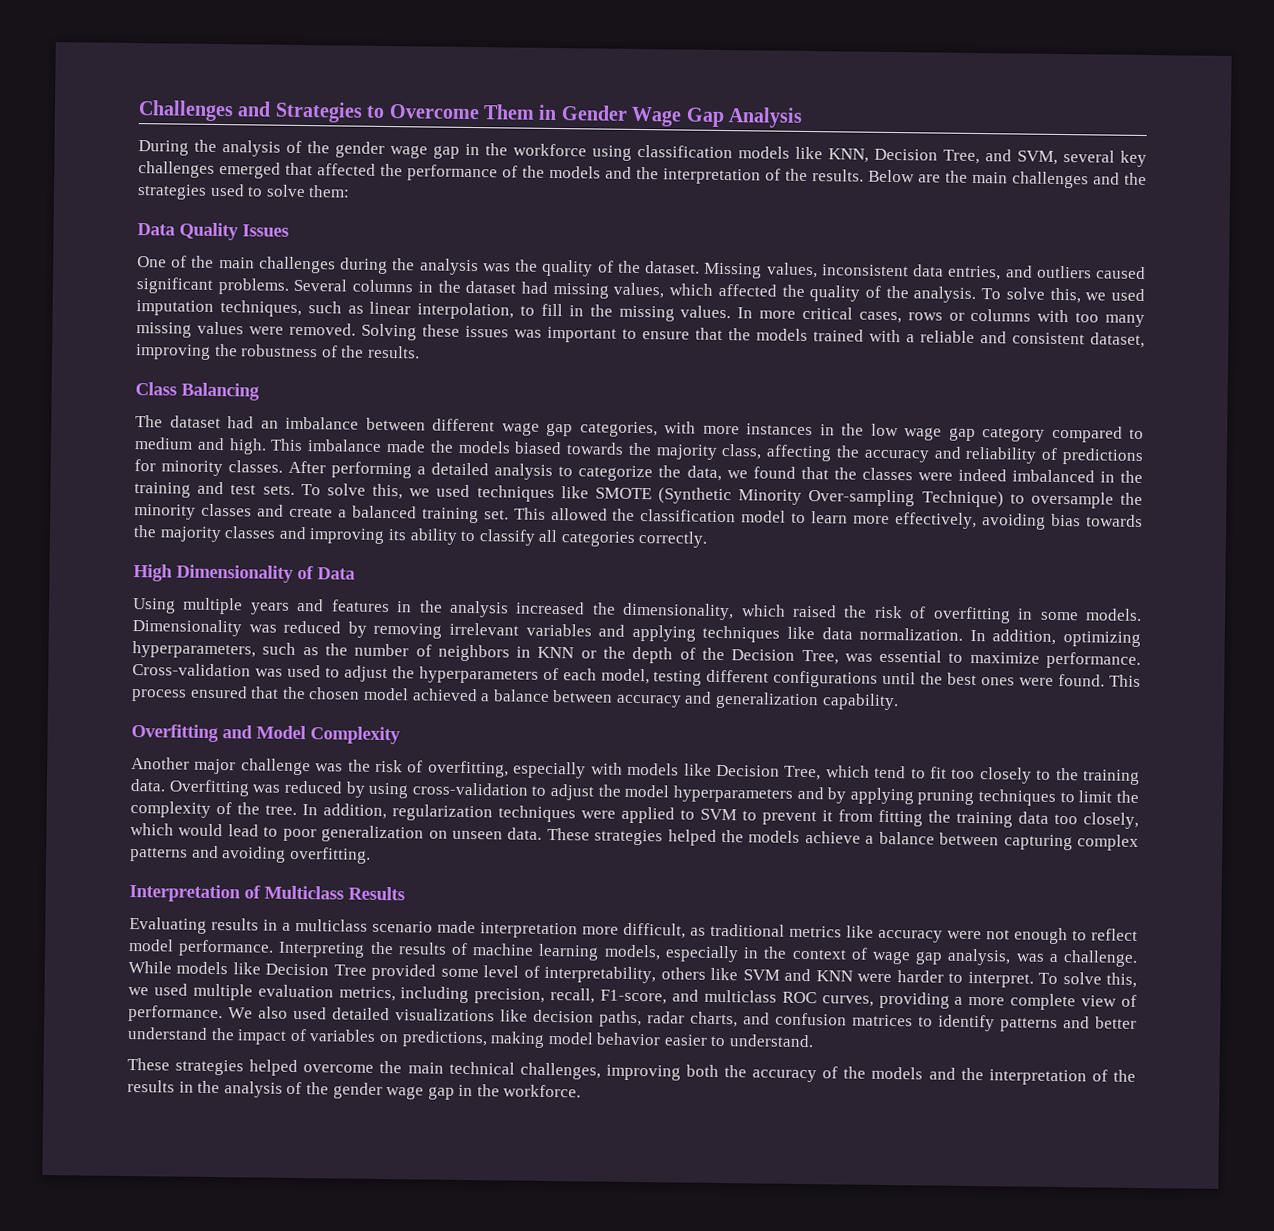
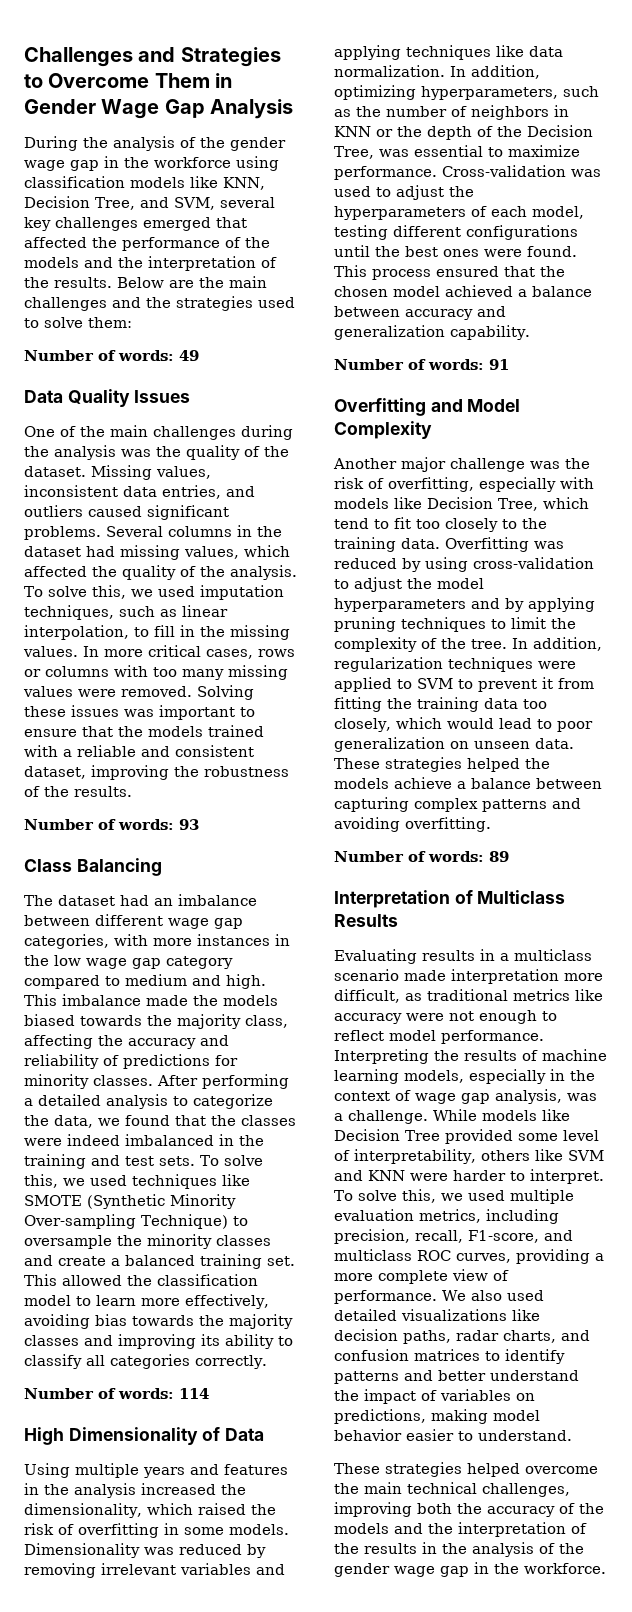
+ Number of words: 49
+ Number of words: 93
+ Number of words: 114
+ Number of words: 91
+ Number of words: 89

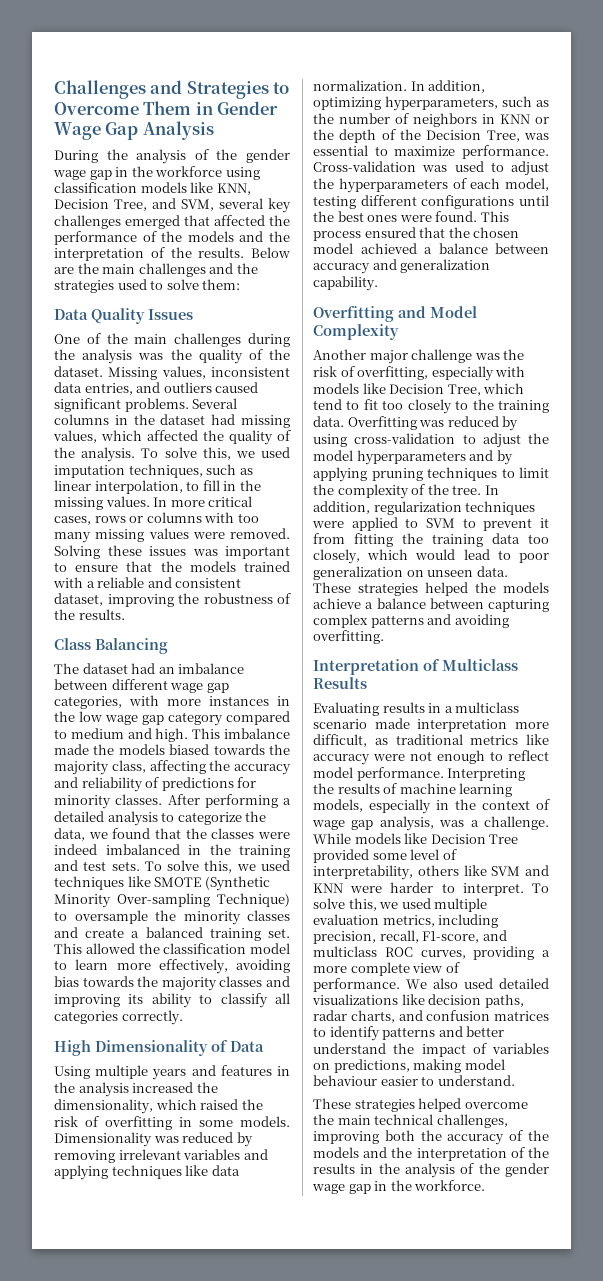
- Number of words: 49
- Number of words: 93
- Number of words: 114
- Number of words: 91
- Number of words: 89
- We also used detailed visualizations like decision paths, radar charts, and confusion matrices to identify patterns and better understand the impact of variables on predictions, making model behavior easier to understand.
+ We also used detailed visualizations like decision paths, radar charts, and confusion matrices to identify patterns and better understand the impact of variables on predictions, making model behaviour easier to understand.

